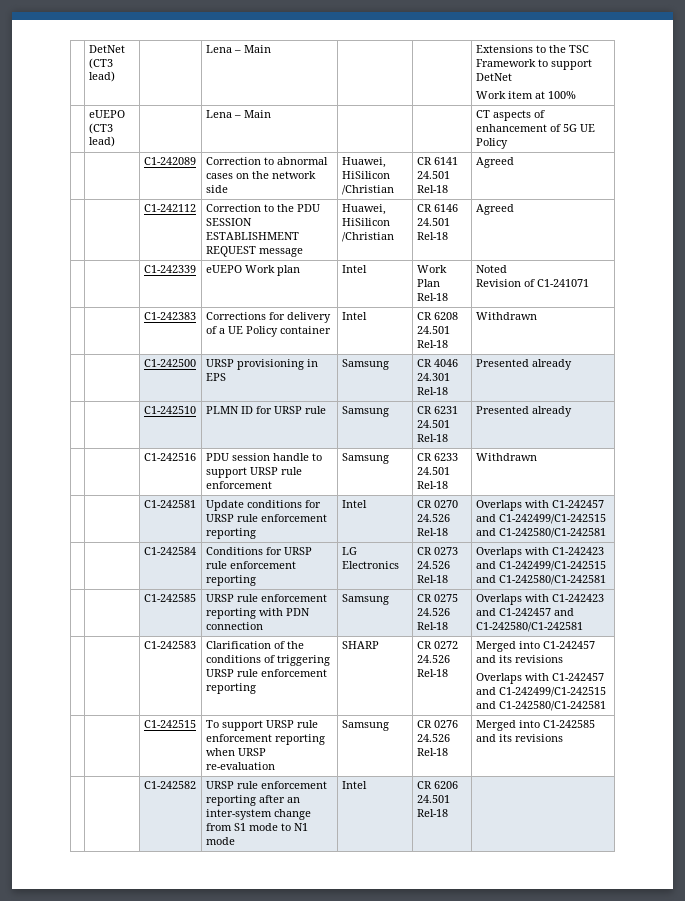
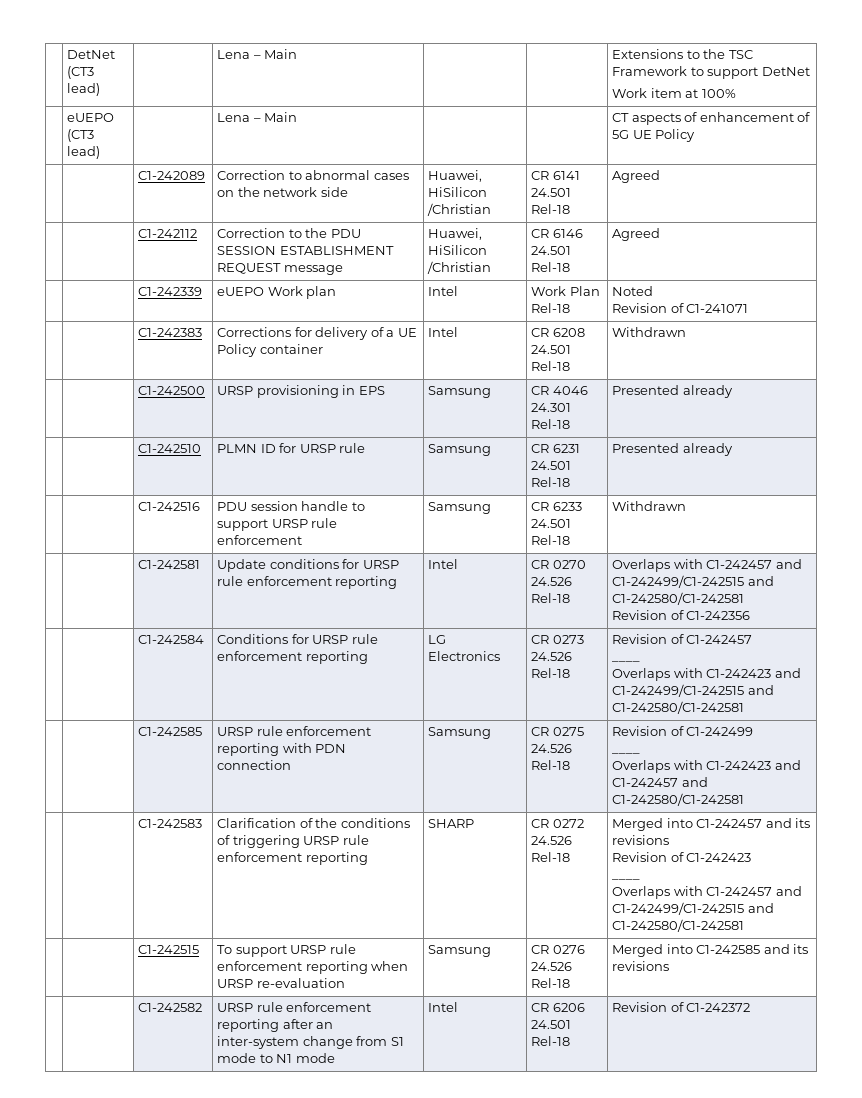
  | | C1-242581 | Update conditions for URSP rule enforcement reporting | Intel | CR 0270 24.526 Rel-18 | Overlaps with C1-242457 and C1-242499/C1-242515 and C1-242580/C1-242581
+ Revision of C1-242356
- | | C1-242584 | Conditions for URSP rule enforcement reporting | LG Electronics | CR 0273 24.526 Rel-18 | Overlaps with C1-242423 and C1-242499/C1-242515 and C1-242580/C1-242581
+ | | C1-242584 | Conditions for URSP rule enforcement reporting | LG Electronics | CR 0273 24.526 Rel-18 | Revision of C1-242457
+ ____
+ Overlaps with C1-242423 and C1-242499/C1-242515 and C1-242580/C1-242581
- | | C1-242585 | URSP rule enforcement reporting with PDN connection | Samsung | CR 0275 24.526 Rel-18 | Overlaps with C1-242423 and C1-242457 and C1-242580/C1-242581
+ | | C1-242585 | URSP rule enforcement reporting with PDN connection | Samsung | CR 0275 24.526 Rel-18 | Revision of C1-242499
+ ____
+ Overlaps with C1-242423 and C1-242457 and C1-242580/C1-242581
  | | C1-242583 | Clarification of the conditions of triggering URSP rule enforcement reporting | SHARP | CR 0272 24.526 Rel-18 | Merged into C1-242457 and its revisions
+ Revision of C1-242423
+ ____
- | | C1-242582 | URSP rule enforcement reporting after an inter-system change from S1 mode to N1 mode | Intel | CR 6206 24.501 Rel-18 |
+ | | C1-242582 | URSP rule enforcement reporting after an inter-system change from S1 mode to N1 mode | Intel | CR 6206 24.501 Rel-18 | Revision of C1-242372

